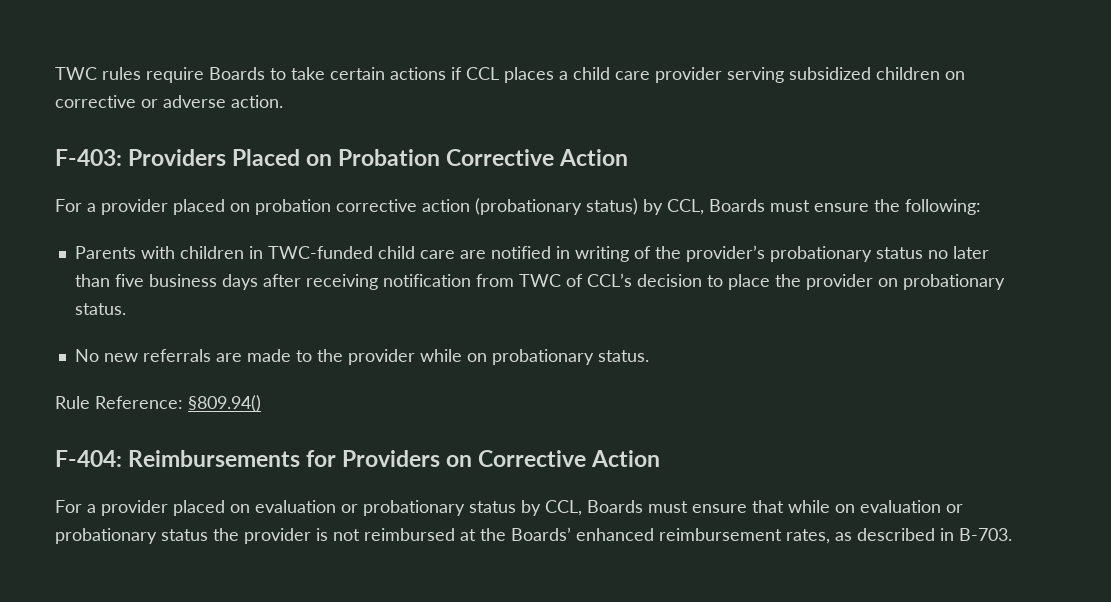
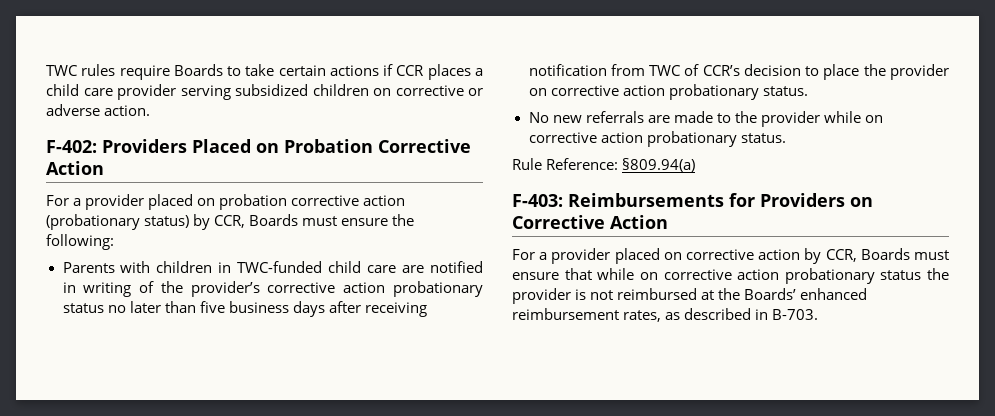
- TWC rules require Boards to take certain actions if CCL places a child care provider serving subsidized children on corrective or adverse action.
+ TWC rules require Boards to take certain actions if CCR places a child care provider serving subsidized children on corrective or adverse action.
- F-403: Providers Placed on Probation Corrective Action
+ F-402: Providers Placed on Probation Corrective Action
- For a provider placed on probation corrective action (probationary status) by CCL, Boards must ensure the following:
+ For a provider placed on probation corrective action (probationary status) by CCR, Boards must ensure the following:
- Parents with children in TWC-funded child care are notified in writing of the provider’s probationary status no later than five business days after receiving notification from TWC of CCL’s decision to place the provider on probationary status.
+ Parents with children in TWC-funded child care are notified in writing of the provider’s corrective action probationary status no later than five business days after receiving notification from TWC of CCR’s decision to place the provider on corrective action probationary status.
- No new referrals are made to the provider while on probationary status.
+ No new referrals are made to the provider while on corrective action probationary status.
- Rule Reference: §809.94()
- F-404: Reimbursements for Providers on Corrective Action
+ Rule Reference: §809.94(a)
+ F-403: Reimbursements for Providers on Corrective Action
- For a provider placed on evaluation or probationary status by CCL, Boards must ensure that while on evaluation or probationary status the provider is not reimbursed at the Boards’ enhanced reimbursement rates, as described in B-703.
+ For a provider placed on corrective action by CCR, Boards must ensure that while on corrective action probationary status the provider is not reimbursed at the Boards’ enhanced reimbursement rates, as described in B-703.

